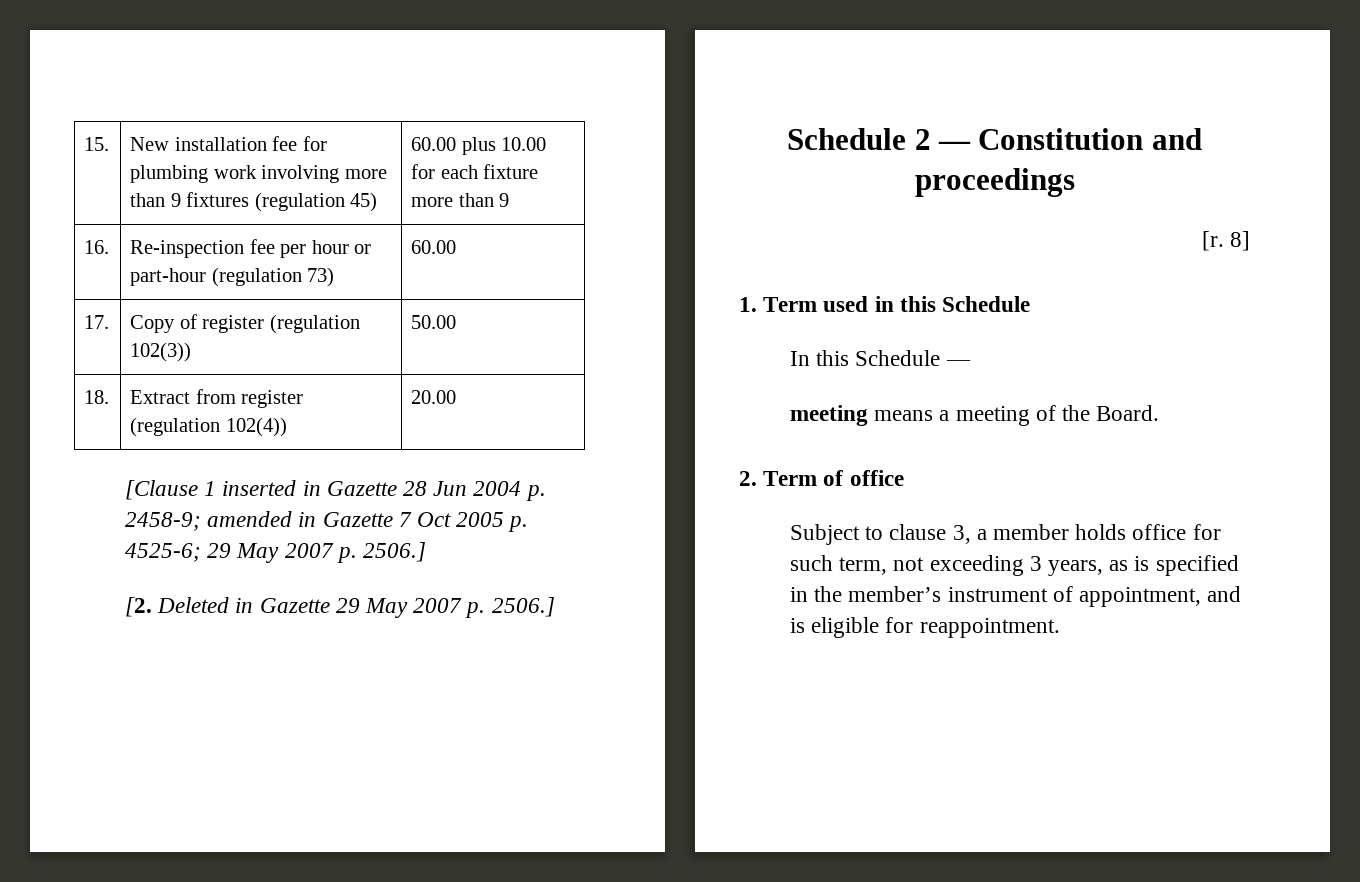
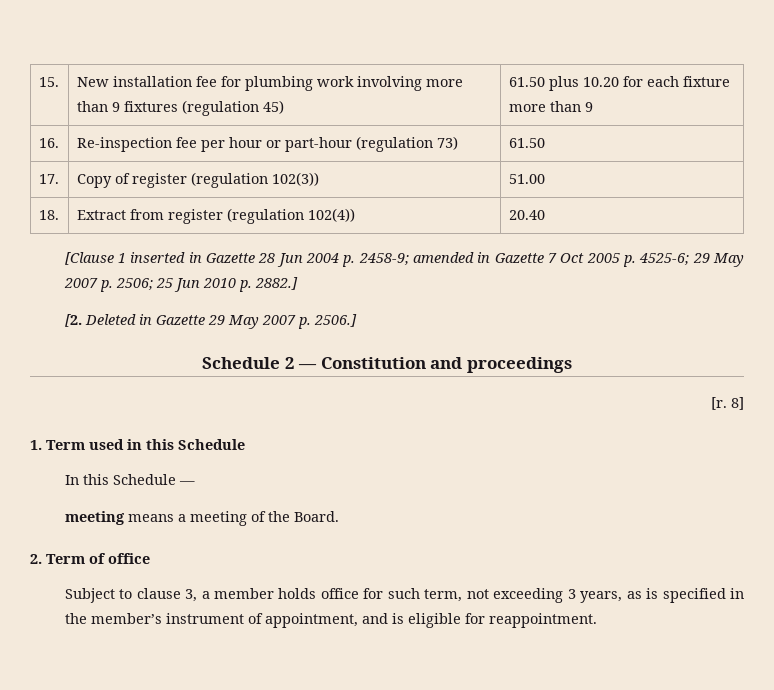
- 15. | New installation fee for plumbing work involving more than 9 fixtures (regulation 45) | 60.00 plus 10.00 for each fixture more than 9
+ 15. | New installation fee for plumbing work involving more than 9 fixtures (regulation 45) | 61.50 plus 10.20 for each fixture more than 9
- 16. | Re-inspection fee per hour or part-hour (regulation 73) | 60.00
+ 16. | Re-inspection fee per hour or part-hour (regulation 73) | 61.50
- 17. | Copy of register (regulation 102(3)) | 50.00
+ 17. | Copy of register (regulation 102(3)) | 51.00
- 18. | Extract from register (regulation 102(4)) | 20.00
+ 18. | Extract from register (regulation 102(4)) | 20.40
- [Clause 1 inserted in Gazette 28 Jun 2004 p. 2458-9; amended in Gazette 7 Oct 2005 p. 4525-6; 29 May 2007 p. 2506.]
+ [Clause 1 inserted in Gazette 28 Jun 2004 p. 2458-9; amended in Gazette 7 Oct 2005 p. 4525-6; 29 May 2007 p. 2506; 25 Jun 2010 p. 2882.]

